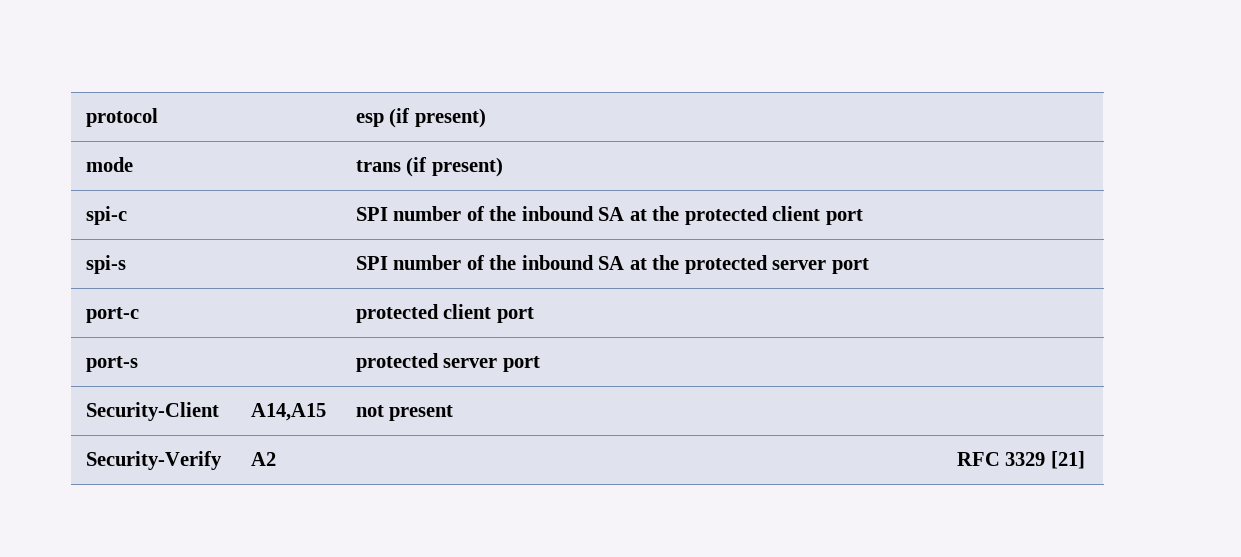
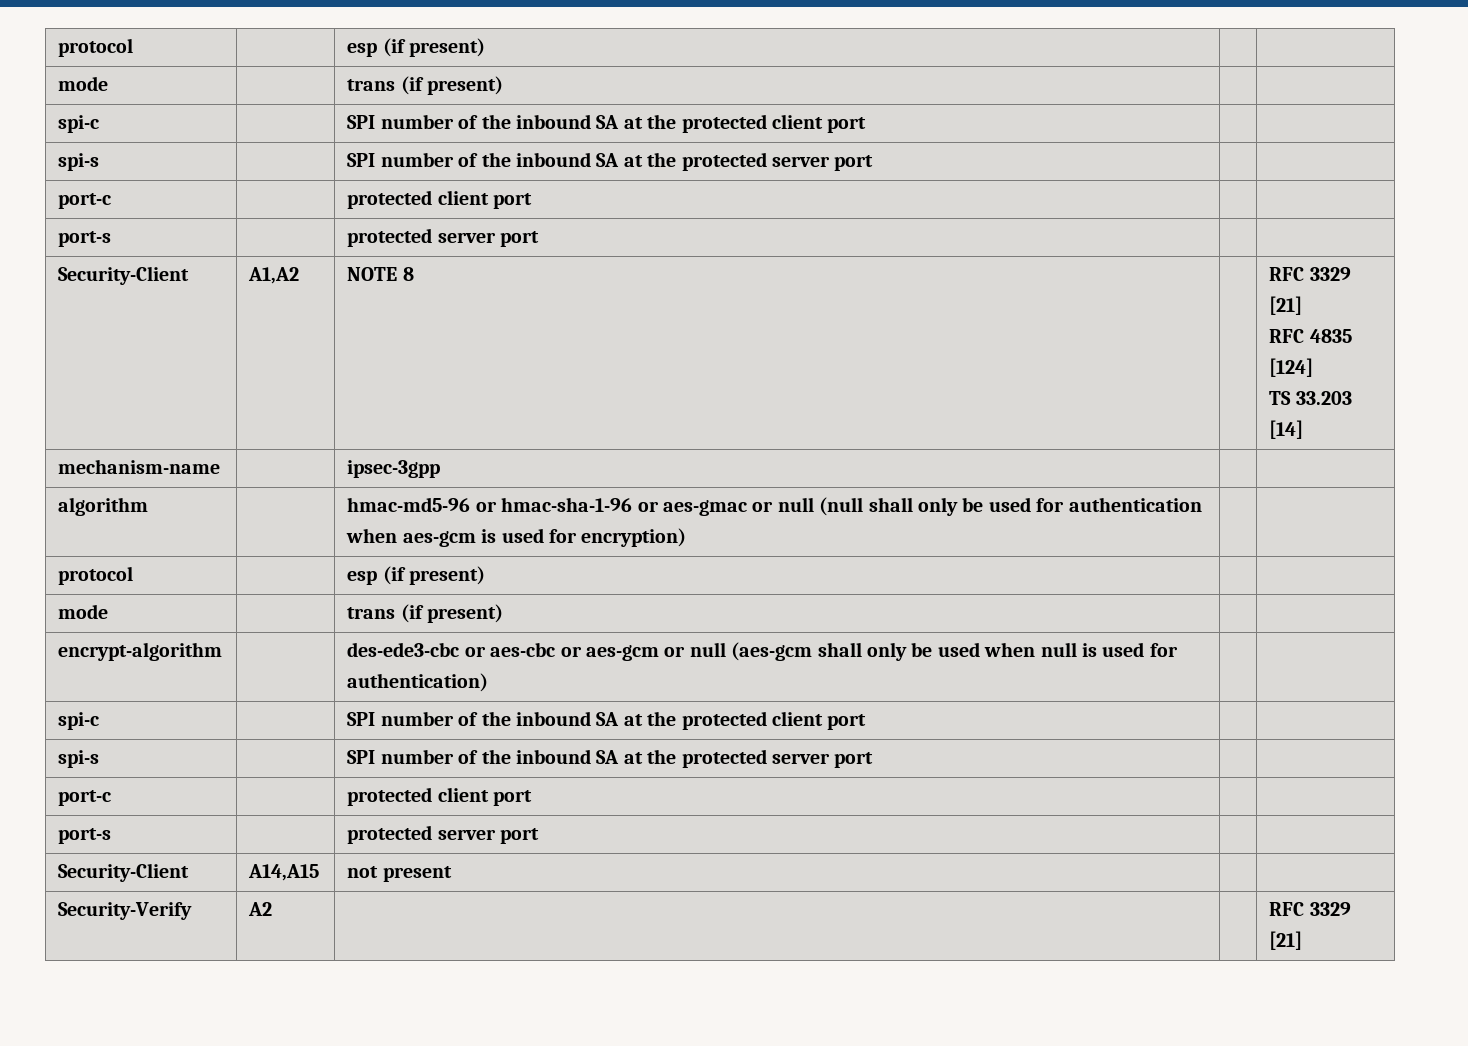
+ Security-Client | A1,A2 | NOTE 8 | | RFC 3329 [21]
+ RFC 4835 [124]
+ TS 33.203 [14]
+ mechanism-name | | ipsec-3gpp | |
+ algorithm | | hmac-md5-96 or hmac-sha-1-96 or aes-gmac or null (null shall only be used for authentication when aes-gcm is used for encryption) | |
+ protocol | | esp (if present) | |
+ mode | | trans (if present) | |
+ encrypt-algorithm | | des-ede3-cbc or aes-cbc or aes-gcm or null (aes-gcm shall only be used when null is used for authentication) | |
+ spi-c | | SPI number of the inbound SA at the protected client port | |
+ spi-s | | SPI number of the inbound SA at the protected server port | |
+ port-c | | protected client port | |
+ port-s | | protected server port | |

